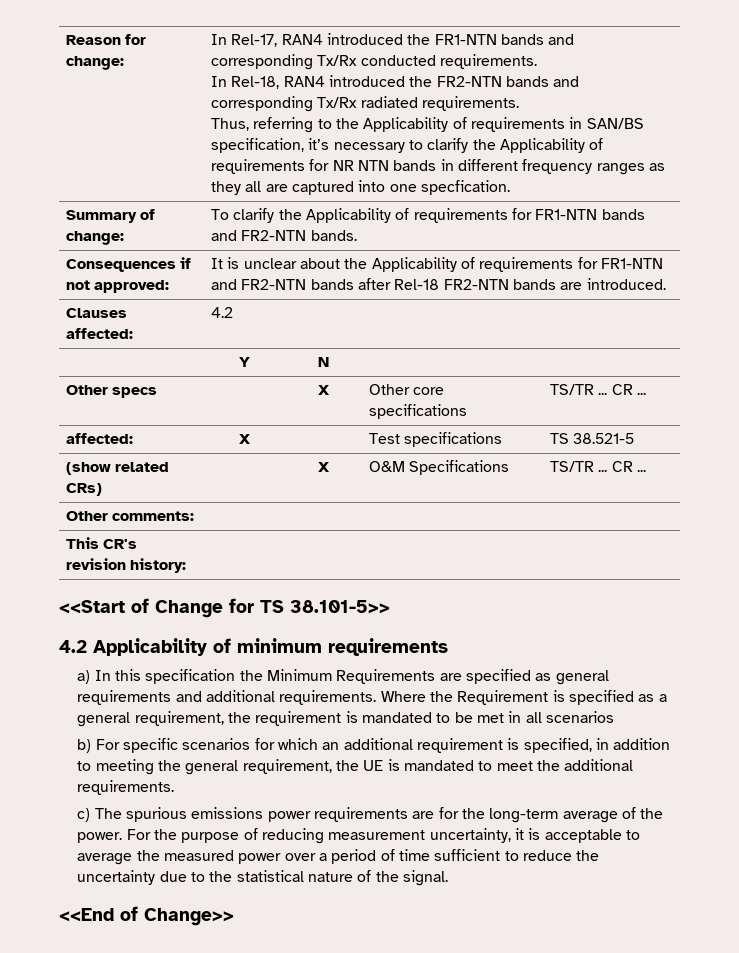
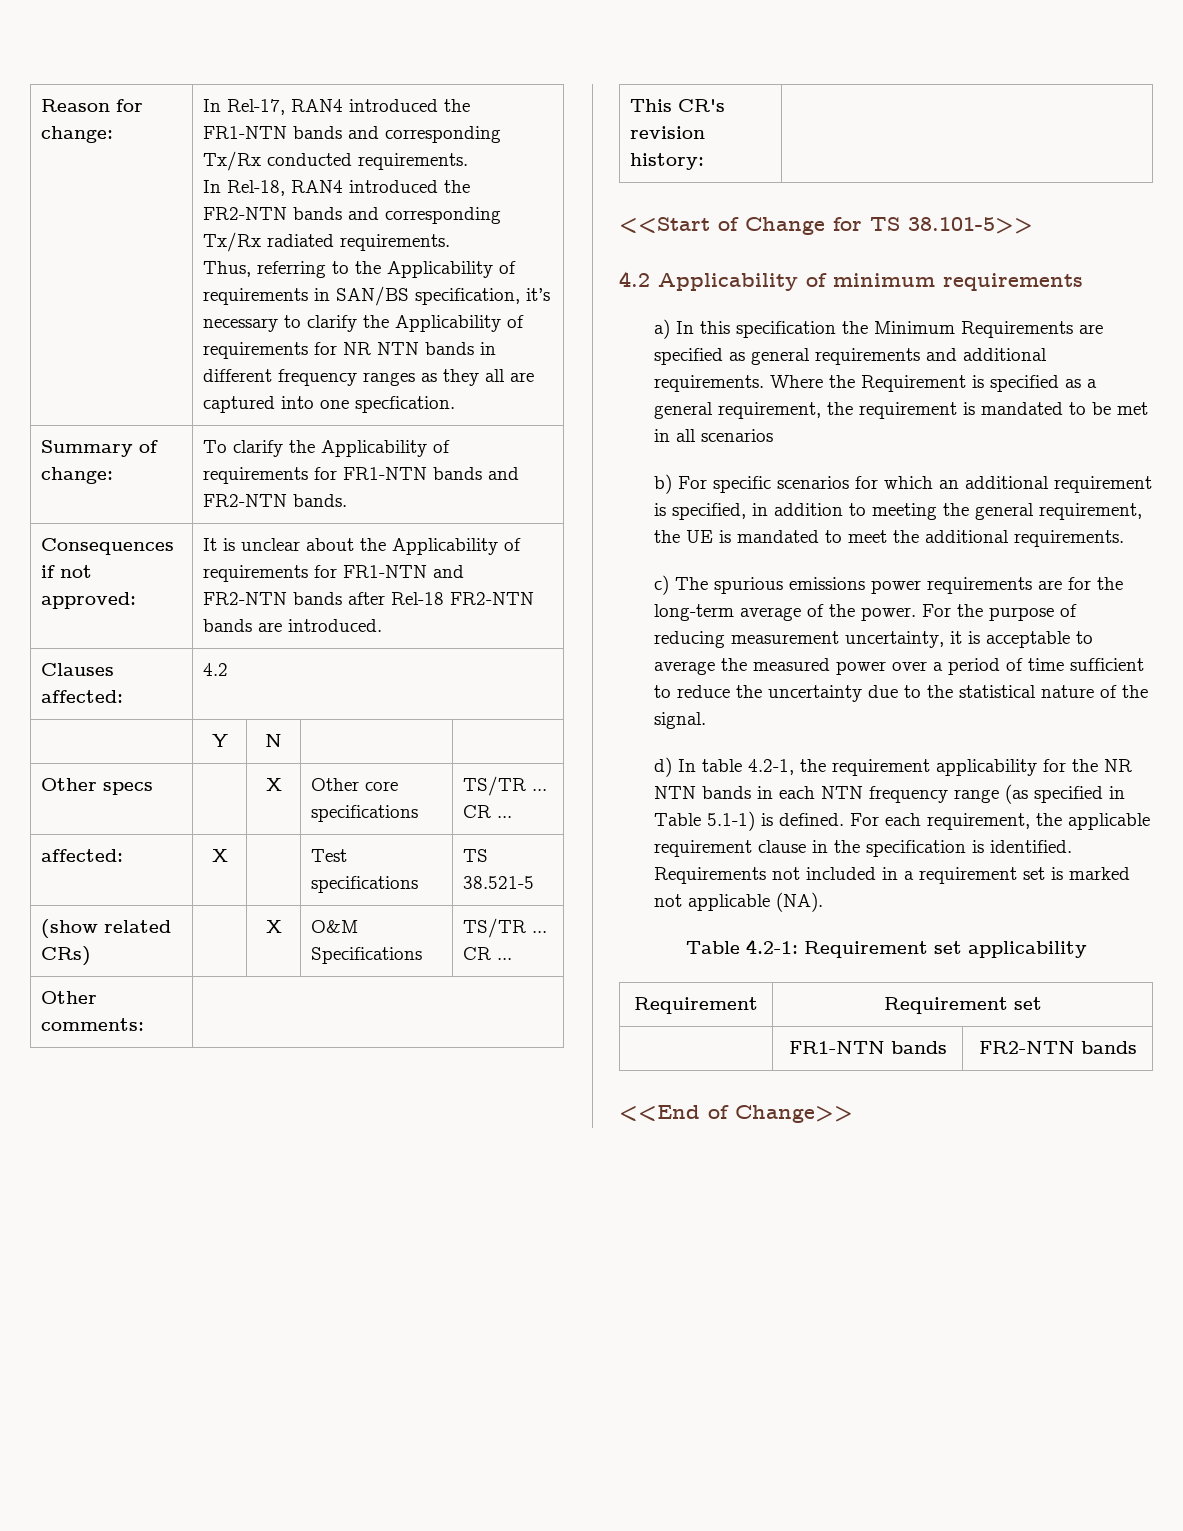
+ d) In table 4.2-1, the requirement applicability for the NR NTN bands in each NTN frequency range (as specified in Table 5.1-1) is defined. For each requirement, the applicable requirement clause in the specification is identified. Requirements not included in a requirement set is marked not applicable (NA).
+ Table 4.2-1: Requirement set applicability
+ Requirement | Requirement set
+ | FR1-NTN bands | FR2-NTN bands

